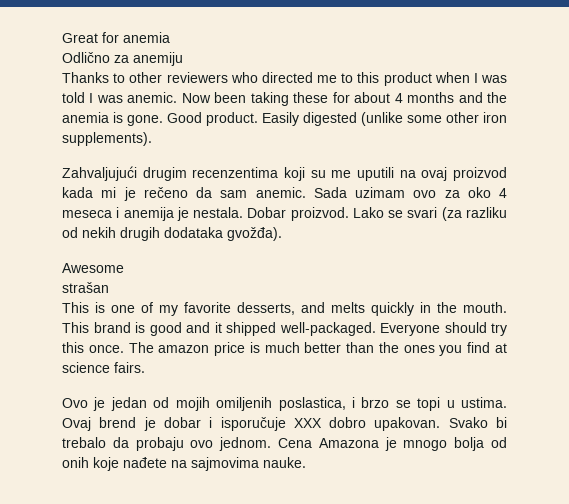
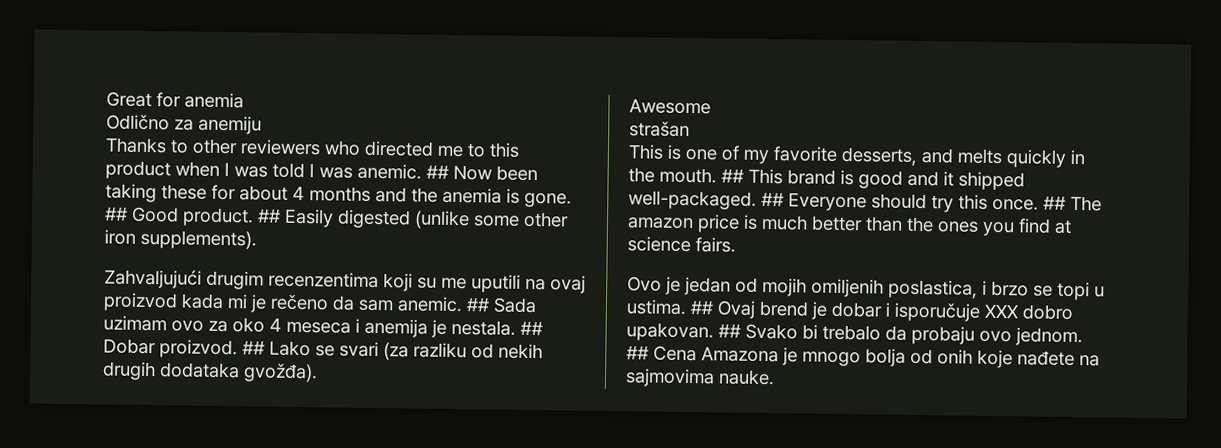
- Now been taking these for about 4 months and the anemia is gone.
+ ## Now been taking these for about 4 months and the anemia is gone.
- Good product.
+ ## Good product.
- Easily digested (unlike some other iron supplements).
+ ## Easily digested (unlike some other iron supplements).
- Sada uzimam ovo za oko 4 meseca i anemija je nestala.
+ ## Sada uzimam ovo za oko 4 meseca i anemija je nestala.
- Dobar proizvod.
+ ## Dobar proizvod.
- Lako se svari (za razliku od nekih drugih dodataka gvožđa).
+ ## Lako se svari (za razliku od nekih drugih dodataka gvožđa).
- This brand is good and it shipped well-packaged.
+ ## This brand is good and it shipped well-packaged.
- Everyone should try this once.
+ ## Everyone should try this once.
- The amazon price is much better than the ones you find at science fairs.
+ ## The amazon price is much better than the ones you find at science fairs.
- Ovaj brend je dobar i isporučuje XXX dobro upakovan.
+ ## Ovaj brend je dobar i isporučuje XXX dobro upakovan.
- Svako bi trebalo da probaju ovo jednom.
+ ## Svako bi trebalo da probaju ovo jednom.
- Cena Amazona je mnogo bolja od onih koje nađete na sajmovima nauke.
+ ## Cena Amazona je mnogo bolja od onih koje nađete na sajmovima nauke.

